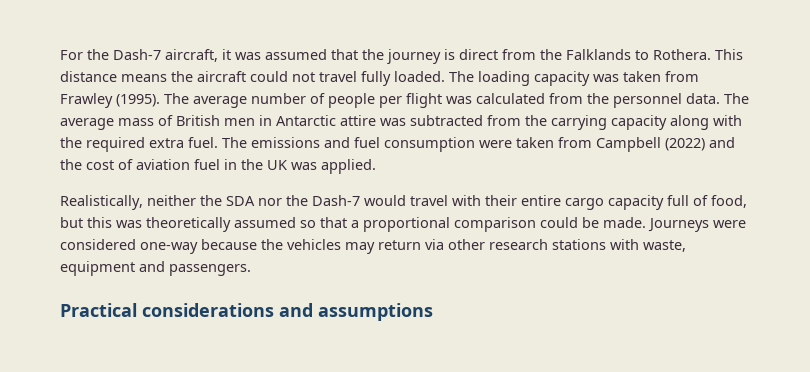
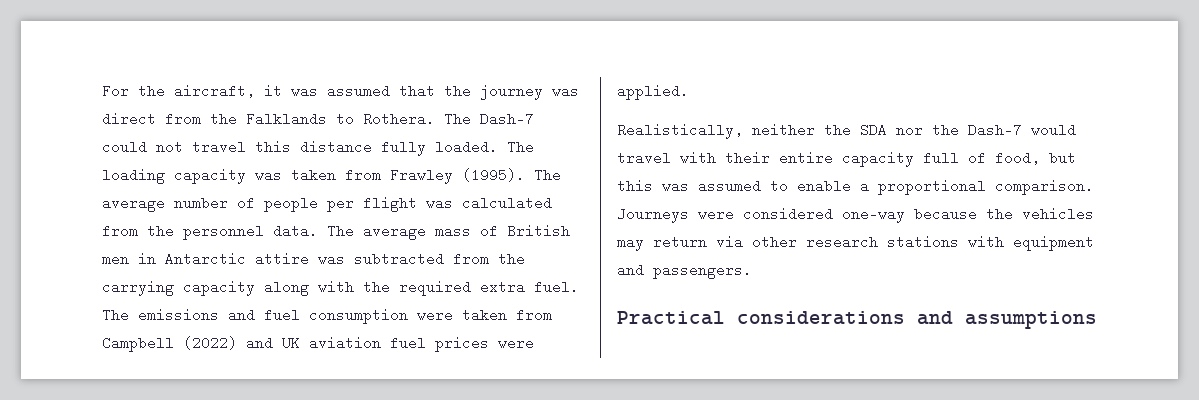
- For the Dash-7 aircraft, it was assumed that the journey is direct from the Falklands to Rothera.
+ For the aircraft, it was assumed that the journey was direct from the Falklands to Rothera.
- This distance means the aircraft could not travel fully loaded.
+ The Dash-7 could not travel this distance fully loaded.
- The emissions and fuel consumption were taken from Campbell (2022) and the cost of aviation fuel in the UK was applied.
+ The emissions and fuel consumption were taken from Campbell (2022) and UK aviation fuel prices were applied.
- Realistically, neither the SDA nor the Dash-7 would travel with their entire cargo capacity full of food, but this was theoretically assumed so that a proportional comparison could be made.
+ Realistically, neither the SDA nor the Dash-7 would travel with their entire capacity full of food, but this was assumed to enable a proportional comparison.
- Journeys were considered one-way because the vehicles may return via other research stations with waste, equipment and passengers.
+ Journeys were considered one-way because the vehicles may return via other research stations with equipment and passengers.

